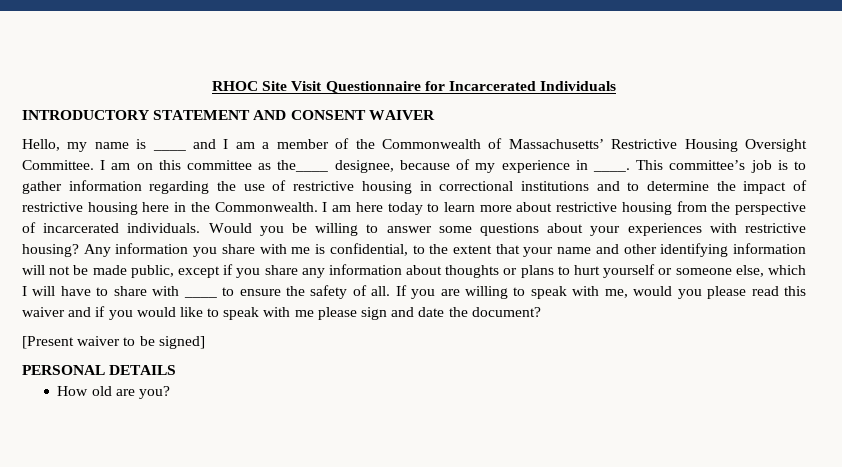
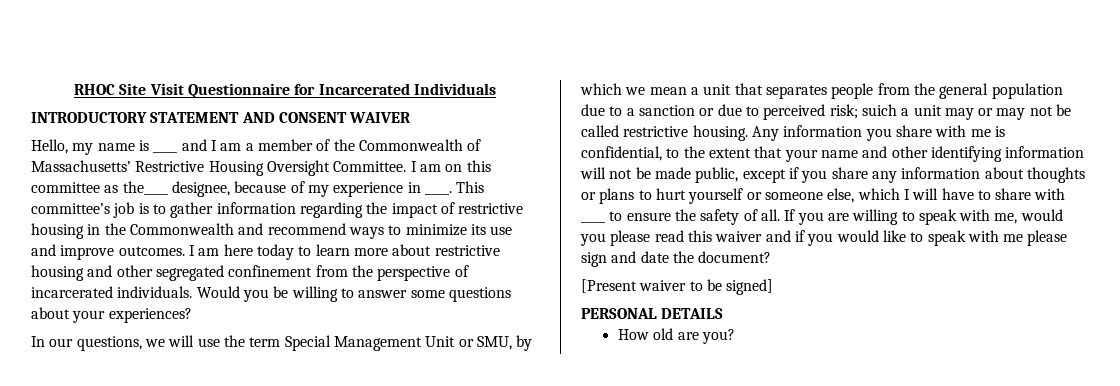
- This committee’s job is to gather information regarding the use of restrictive housing in correctional institutions and to determine the impact of restrictive housing here in the Commonwealth.
+ This committee’s job is to gather information regarding the impact of restrictive housing in the Commonwealth and recommend ways to minimize its use and improve outcomes.
- I am here today to learn more about restrictive housing from the perspective of incarcerated individuals.
+ I am here today to learn more about restrictive housing and other segregated confinement from the perspective of incarcerated individuals.
- Would you be willing to answer some questions about your experiences with restrictive housing?
+ Would you be willing to answer some questions about your experiences?
+ In our questions, we will use the term Special Management Unit or SMU, by which we mean a unit that separates people from the general population due to a sanction or due to perceived risk; suich a unit may or may not be called restrictive housing.

